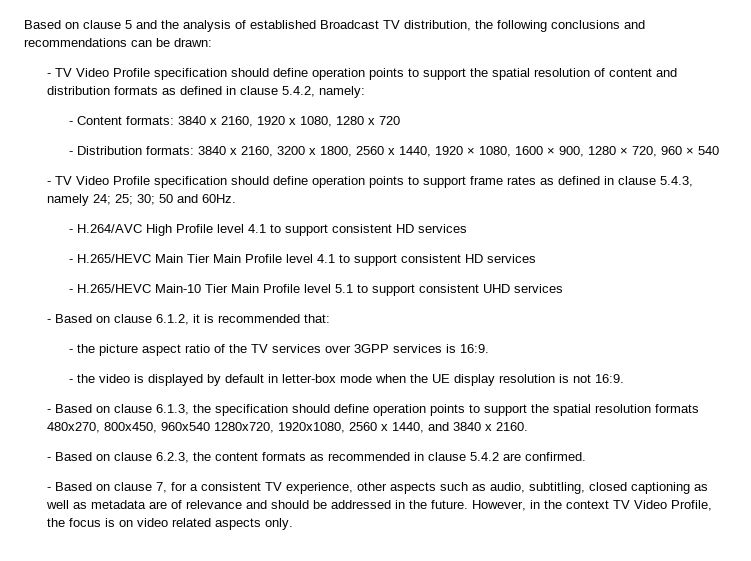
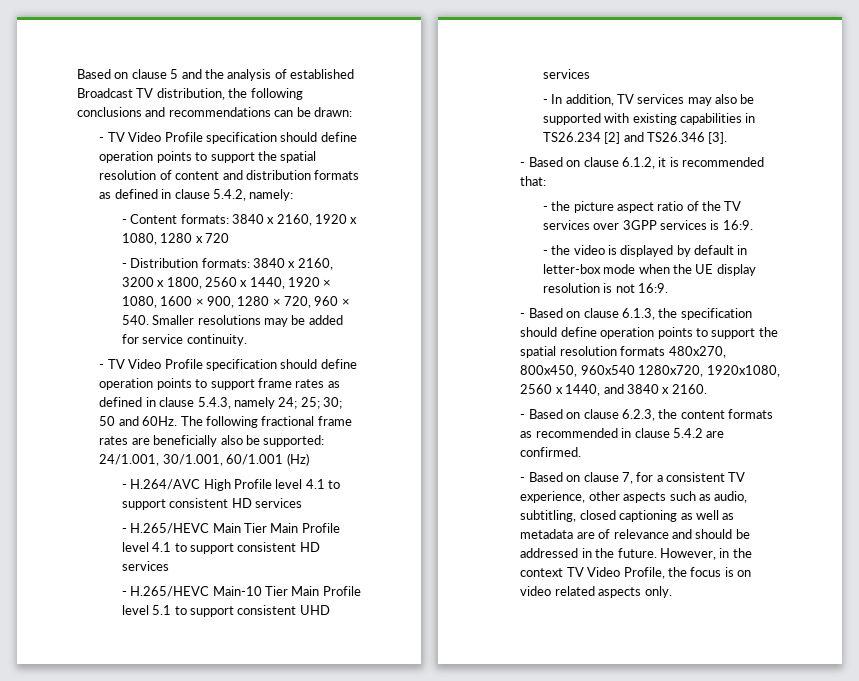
- - Distribution formats: 3840 x 2160, 3200 x 1800, 2560 x 1440, 1920 × 1080, 1600 × 900, 1280 × 720, 960 × 540
+ - Distribution formats: 3840 x 2160, 3200 x 1800, 2560 x 1440, 1920 × 1080, 1600 × 900, 1280 × 720, 960 × 540. Smaller resolutions may be added for service continuity.
+ The following fractional frame rates are beneficially also be supported: 24/1.001, 30/1.001, 60/1.001 (Hz)
+ - In addition, TV services may also be supported with existing capabilities in TS26.234 [2] and TS26.346 [3].

